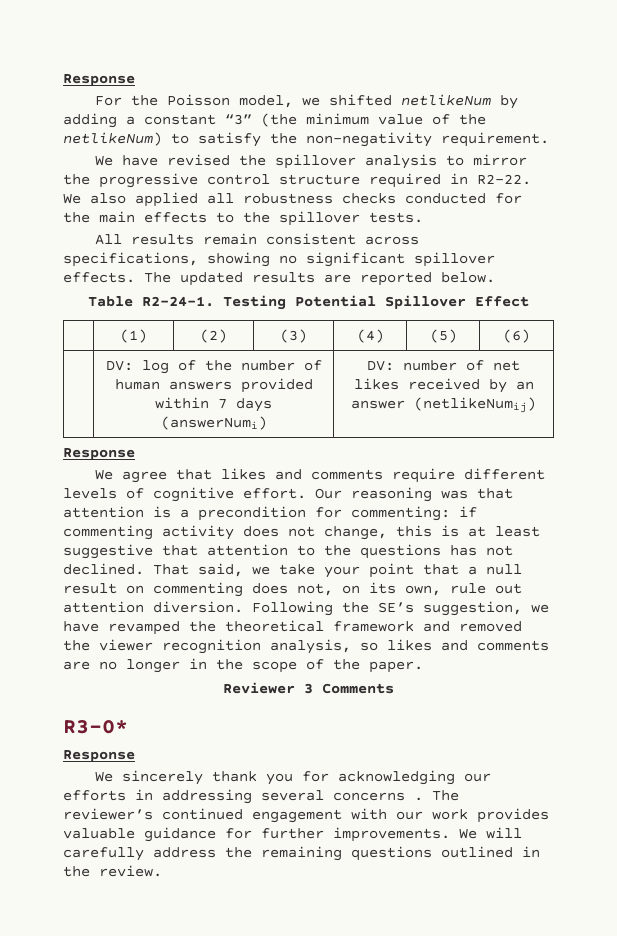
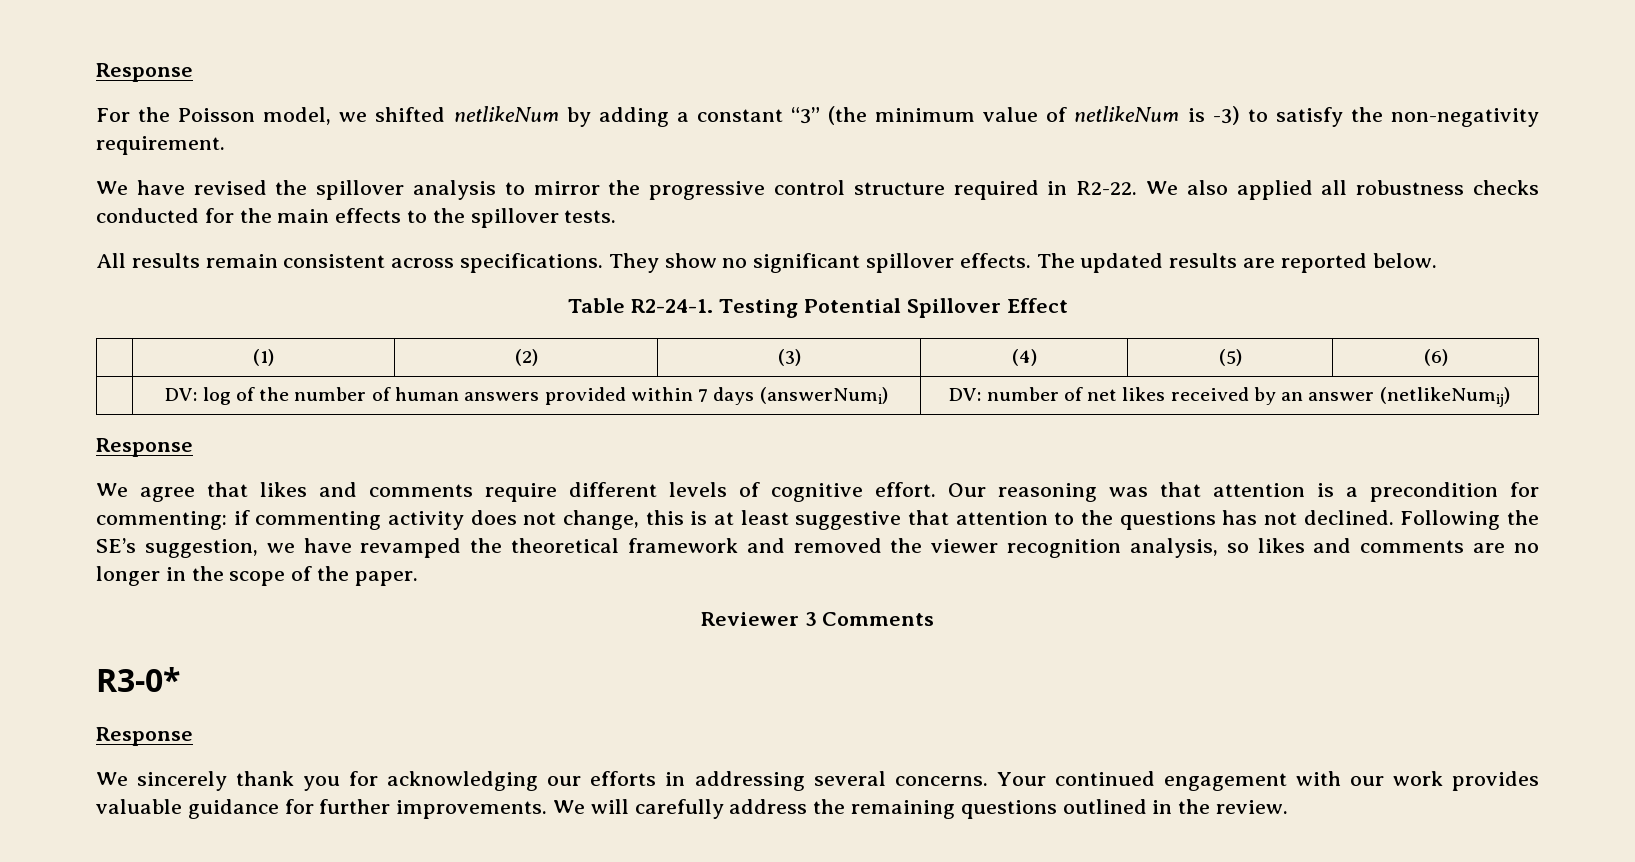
- For the Poisson model, we shifted netlikeNum by adding a constant “3” (the minimum value of the netlikeNum) to satisfy the non-negativity requirement.
+ For the Poisson model, we shifted netlikeNum by adding a constant “3” (the minimum value of netlikeNum is -3) to satisfy the non-negativity requirement.
- All results remain consistent across specifications, showing no significant spillover effects.
+ All results remain consistent across specifications. They show no significant spillover effects.
- That said, we take your point that a null result on commenting does not, on its own, rule out attention diversion.
- We sincerely thank you for acknowledging our efforts in addressing several concerns . The reviewer’s continued engagement with our work provides valuable guidance for further improvements.
+ We sincerely thank you for acknowledging our efforts in addressing several concerns. Your continued engagement with our work provides valuable guidance for further improvements.

